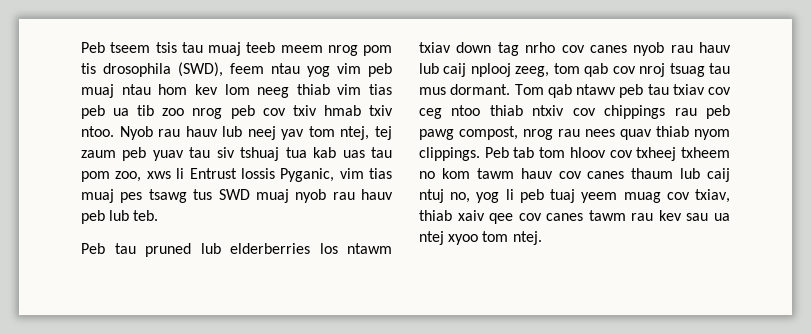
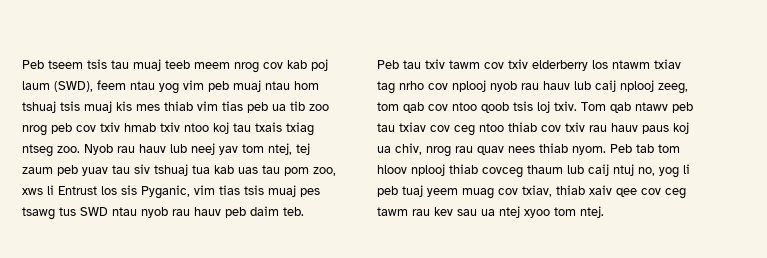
- Peb tseem tsis tau muaj teeb meem nrog pom tis drosophila (SWD), feem ntau yog vim peb muaj ntau hom kev lom neeg thiab vim tias peb ua tib zoo nrog peb cov txiv hmab txiv ntoo.
+ Peb tseem tsis tau muaj teeb meem nrog cov kab poj laum (SWD), feem ntau yog vim peb muaj ntau hom tshuaj tsis muaj kis mes thiab vim tias peb ua tib zoo nrog peb cov txiv hmab txiv ntoo koj tau txais txiag ntseg zoo.
- Nyob rau hauv lub neej yav tom ntej, tej zaum peb yuav tau siv tshuaj tua kab uas tau pom zoo, xws li Entrust lossis Pyganic, vim tias muaj pes tsawg tus SWD muaj nyob rau hauv peb lub teb.
+ Nyob rau hauv lub neej yav tom ntej, tej zaum peb yuav tau siv tshuaj tua kab uas tau pom zoo, xws li Entrust los sis Pyganic, vim tias tsis muaj pes tsawg tus SWD ntau nyob rau hauv peb daim teb.
- Peb tau pruned lub elderberries los ntawm txiav down tag nrho cov canes nyob rau hauv lub caij nplooj zeeg, tom qab cov nroj tsuag tau mus dormant.
+ Peb tau txiv tawm cov txiv elderberry los ntawm txiav tag nrho cov nplooj nyob rau hauv lub caij nplooj zeeg, tom qab cov ntoo qoob tsis loj txiv.
- Tom qab ntawv peb tau txiav cov ceg ntoo thiab ntxiv cov chippings rau peb pawg compost, nrog rau nees quav thiab nyom clippings. Peb tab tom hloov cov txheej txheem no kom tawm hauv cov canes thaum lub caij ntuj no, yog li peb tuaj yeem muag cov txiav, thiab xaiv qee cov canes tawm rau kev sau ua ntej xyoo tom ntej.
+ Tom qab ntawv peb tau txiav cov ceg ntoo thiab cov txiv rau hauv paus koj ua chiv, nrog rau quav nees thiab nyom. Peb tab tom hloov nplooj thiab covceg thaum lub caij ntuj no, yog li peb tuaj yeem muag cov txiav, thiab xaiv qee cov ceg tawm rau kev sau ua ntej xyoo tom ntej.

